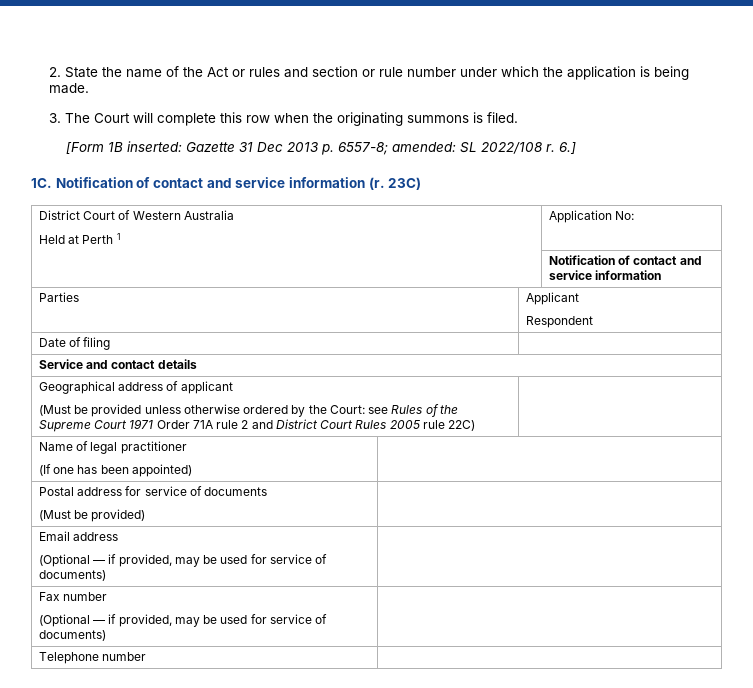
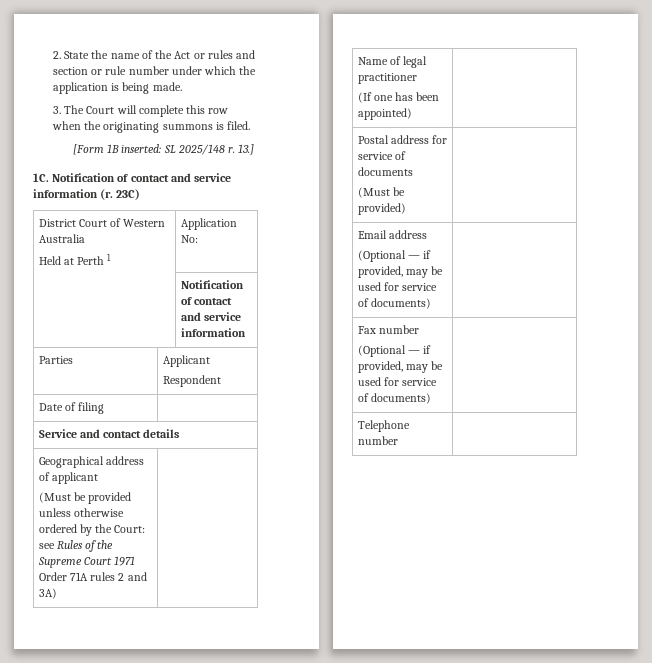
- [Form 1B inserted: Gazette 31 Dec 2013 p. 6557-8; amended: SL 2022/108 r. 6.]
+ [Form 1B inserted: SL 2025/148 r. 13.]
  Geographical address of applicant
- (Must be provided unless otherwise ordered by the Court: see Rules of the Supreme Court 1971 Order 71A rule 2 and District Court Rules 2005 rule 22C) |
+ (Must be provided unless otherwise ordered by the Court: see Rules of the Supreme Court 1971 Order 71A rules 2 and 3A) |

